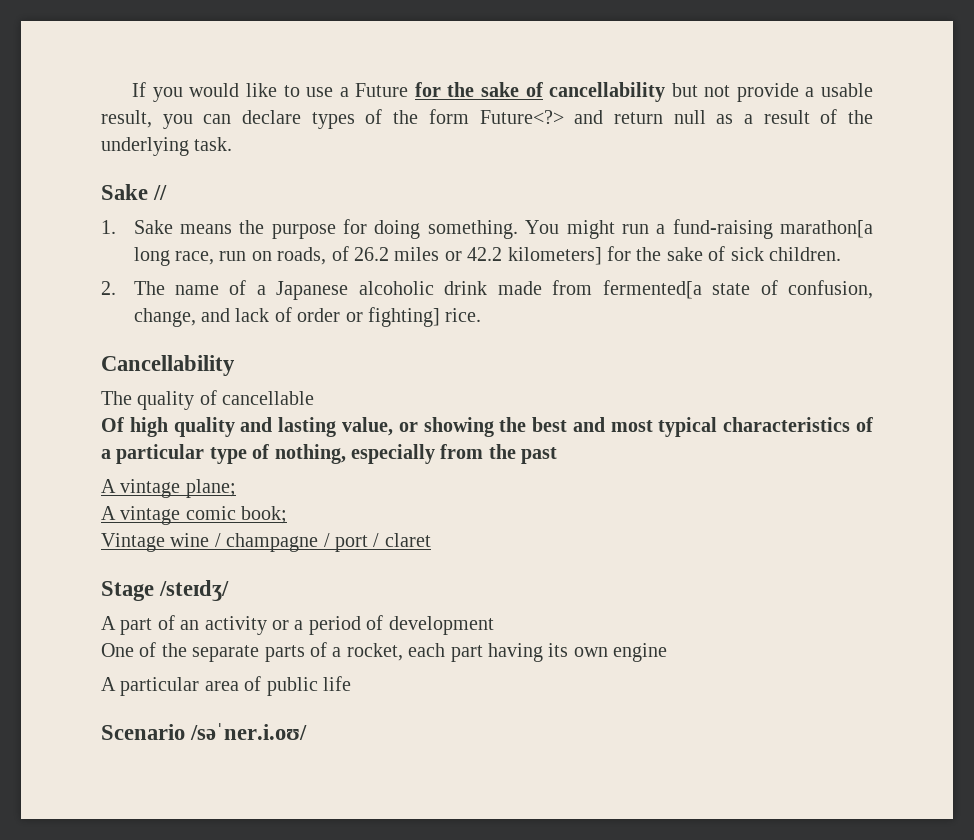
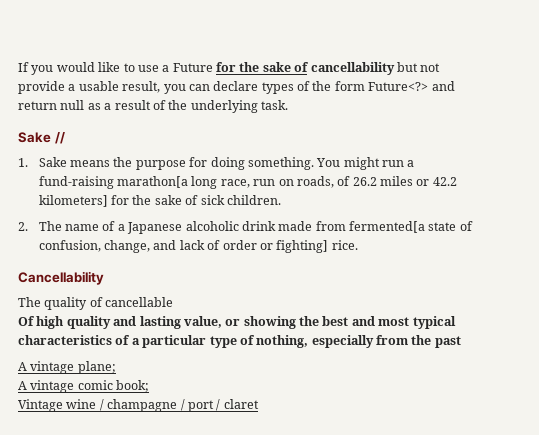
- Stage /steɪdʒ/
- A part of an activity or a period of development
- One of the separate parts of a rocket, each part having its own engine
- A particular area of public life
- Scenario /səˈner.i.oʊ/

